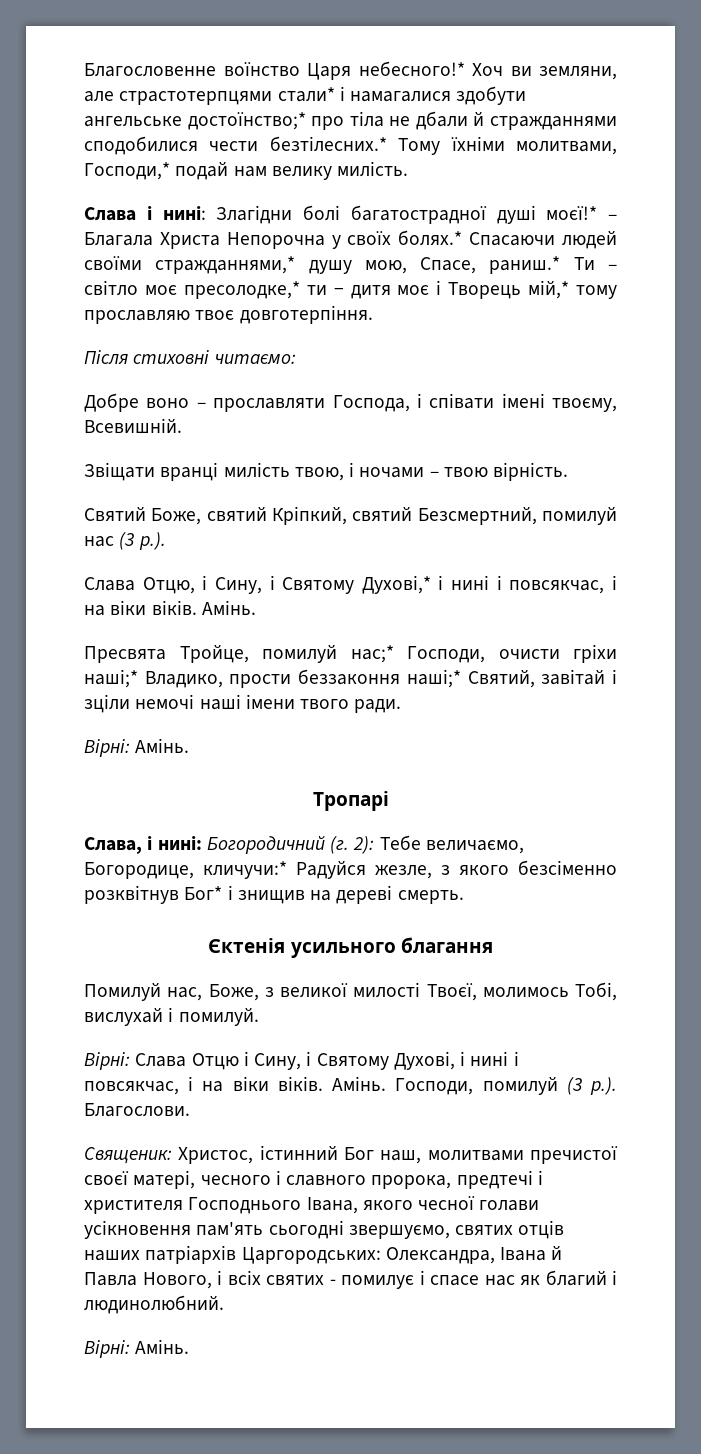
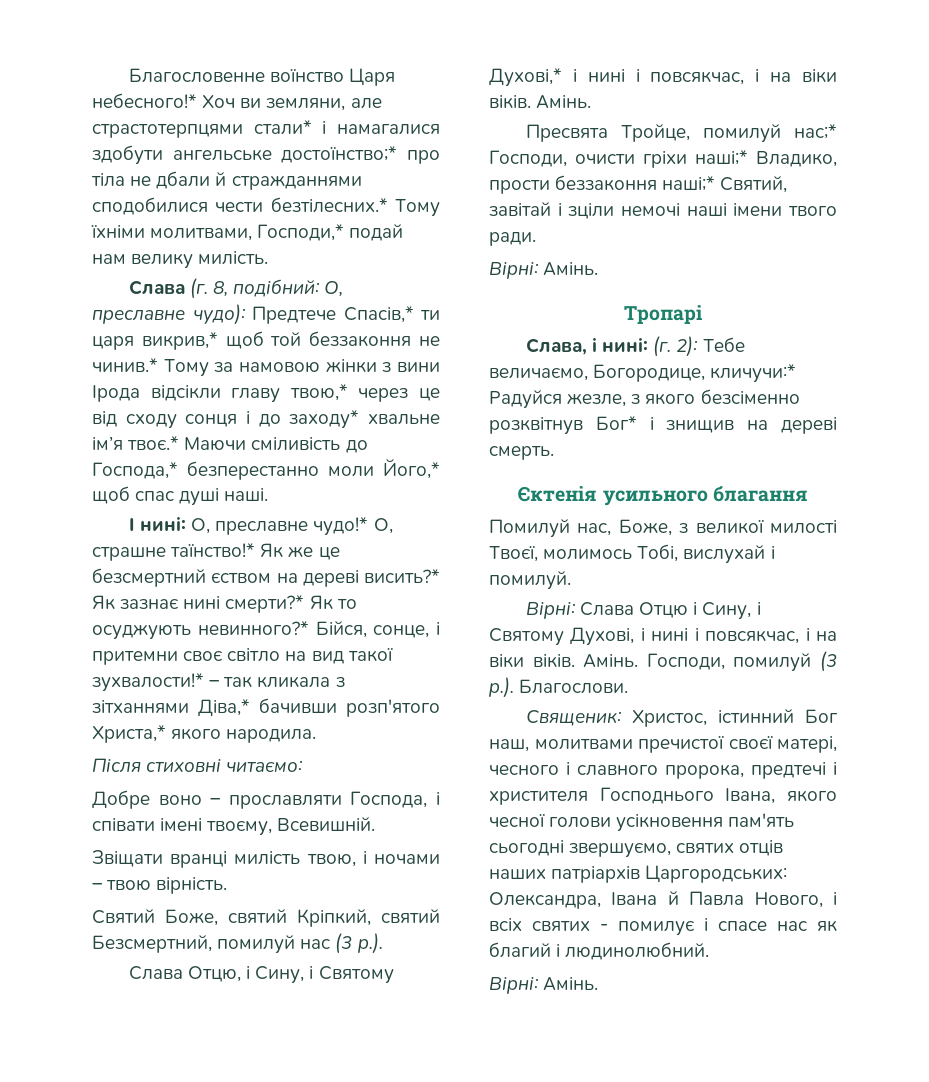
- Слава і нині: Злагідни болі багатострадної душі моєї!* – Благала Христа Непорочна у своїх болях.* Спасаючи людей своїми стражданнями,* душу мою, Спасе, раниш.* Ти – світло моє пресолодке,* ти − дитя моє і Творець мій,* тому прославляю твоє довготерпіння.
+ Слава (г. 8, подібний: О, преславне чудо): Предтече Спасів,* ти царя викрив,* щоб той беззаконня не чинив.* Тому за намовою жінки з вини Ірода відсікли главу твою,* через це від сходу сонця і до заходу* хвальне ім’я твоє.* Маючи сміливість до Господа,* безперестанно моли Його,* щоб спас душі наші.
+ І нині: О, преславне чудо!* О, страшне таїнство!* Як же це безсмертний єством на дереві висить?* Як зазнає нині смерти?* Як то осуджують невинного?* Бійся, сонце, і притемни своє світло на вид такої зухвалости!* – так кликала з зітханнями Діва,* бачивши розп'ятого Христа,* якого народила.
- Слава, і нині: Богородичний (г. 2): Тебе величаємо, Богородице, кличучи:* Радуйся жезле, з якого безсіменно розквітнув Бог* і знищив на дереві смерть.
+ Слава, і нині: (г. 2): Тебе величаємо, Богородице, кличучи:* Радуйся жезле, з якого безсіменно розквітнув Бог* і знищив на дереві смерть.
- Священик: Христос, істинний Бог наш, молитвами пречистої своєї матері, чесного і славного пророка, предтечі і христителя Господнього Івана, якого чесної голави усікновення пам'ять сьогодні звершуємо, святих отців наших патріархів Царгородських: Олександра, Івана й Павла Нового, і всіх святих - помилує і спасе нас як благий і людинолюбний.
+ Священик: Христос, істинний Бог наш, молитвами пречистої своєї матері, чесного і славного пророка, предтечі і христителя Господнього Івана, якого чесної голови усікновення пам'ять сьогодні звершуємо, святих отців наших патріархів Царгородських: Олександра, Івана й Павла Нового, і всіх святих - помилує і спасе нас як благий і людинолюбний.

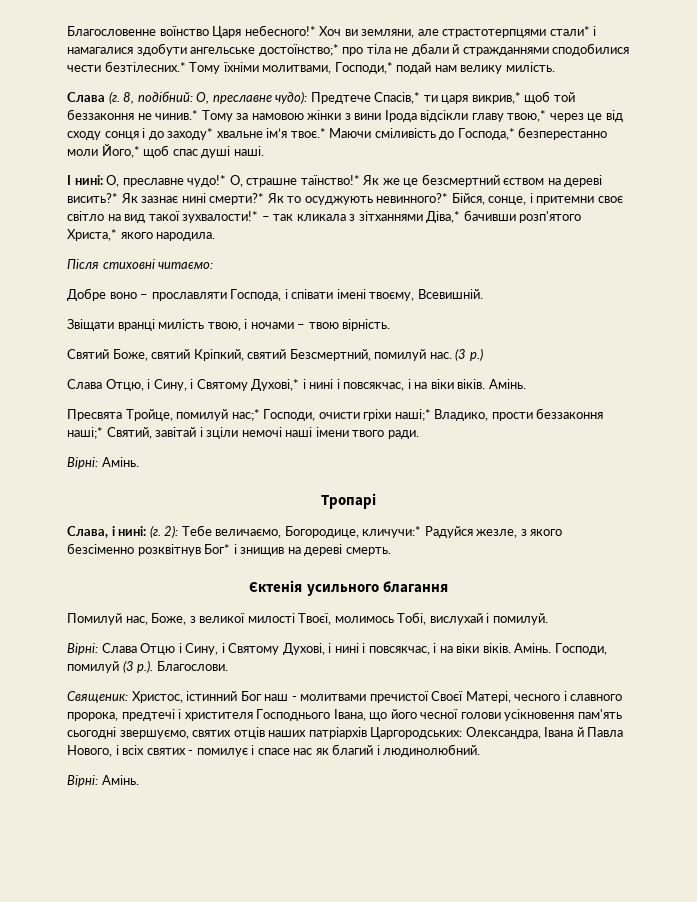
- Святий Боже, святий Кріпкий, святий Безсмертний, помилуй нас (3 р.).
+ Святий Боже, святий Кріпкий, святий Безсмертний, помилуй нас. (3 р.)
- Священик: Христос, істинний Бог наш, молитвами пречистої своєї матері, чесного і славного пророка, предтечі і христителя Господнього Івана, якого чесної голови усікновення пам'ять сьогодні звершуємо, святих отців наших патріархів Царгородських: Олександра, Івана й Павла Нового, і всіх святих - помилує і спасе нас як благий і людинолюбний.
+ Священик: Христос, істинний Бог наш - молитвами пречистої Своєї Матері, чесного і славного пророка, предтечі і христителя Господнього Івана, що його чесної голови усікновення пам'ять сьогодні звершуємо, святих отців наших патріархів Царгородських: Олександра, Івана й Павла Нового, і всіх святих - помилує і спасе нас як благий і людинолюбний.

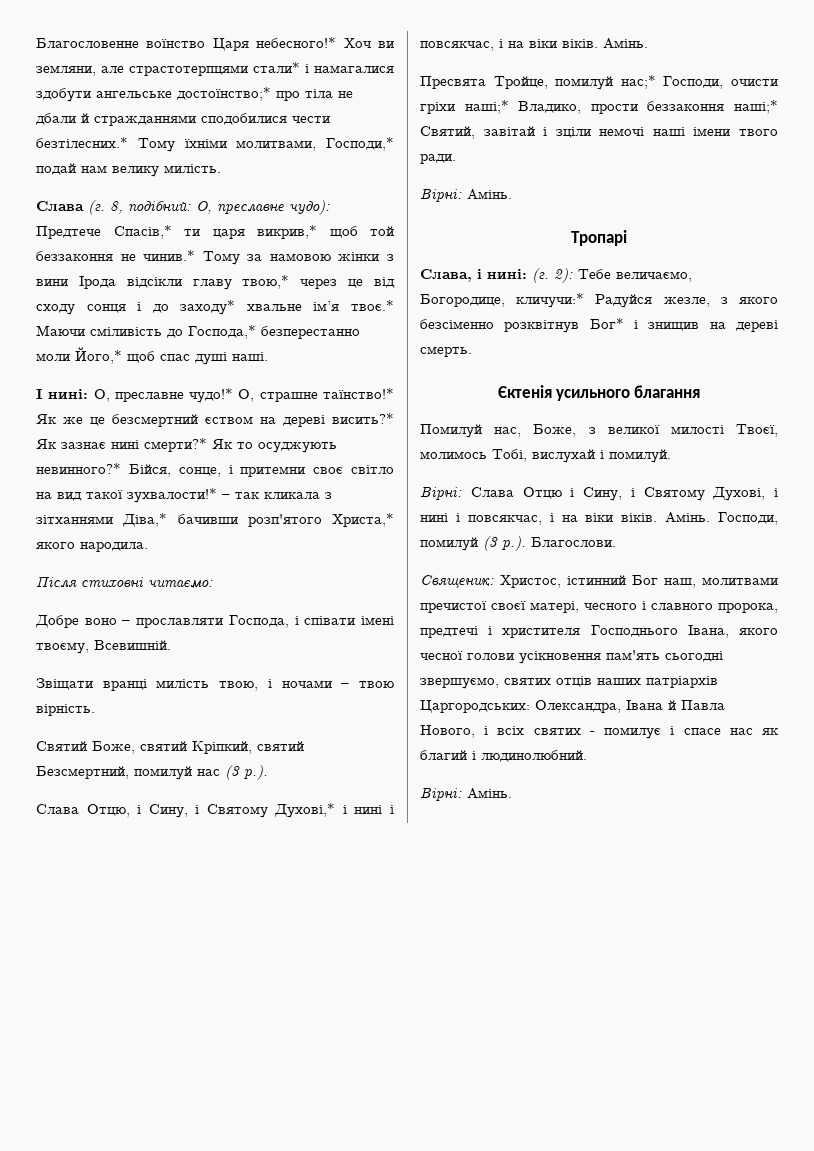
- Святий Боже, святий Кріпкий, святий Безсмертний, помилуй нас. (3 р.)
+ Святий Боже, святий Кріпкий, святий Безсмертний, помилуй нас (3 р.).
- Священик: Христос, істинний Бог наш - молитвами пречистої Своєї Матері, чесного і славного пророка, предтечі і христителя Господнього Івана, що його чесної голови усікновення пам'ять сьогодні звершуємо, святих отців наших патріархів Царгородських: Олександра, Івана й Павла Нового, і всіх святих - помилує і спасе нас як благий і людинолюбний.
+ Священик: Христос, істинний Бог наш, молитвами пречистої своєї матері, чесного і славного пророка, предтечі і христителя Господнього Івана, якого чесної голови усікновення пам'ять сьогодні звершуємо, святих отців наших патріархів Царгородських: Олександра, Івана й Павла Нового, і всіх святих - помилує і спасе нас як благий і людинолюбний.

